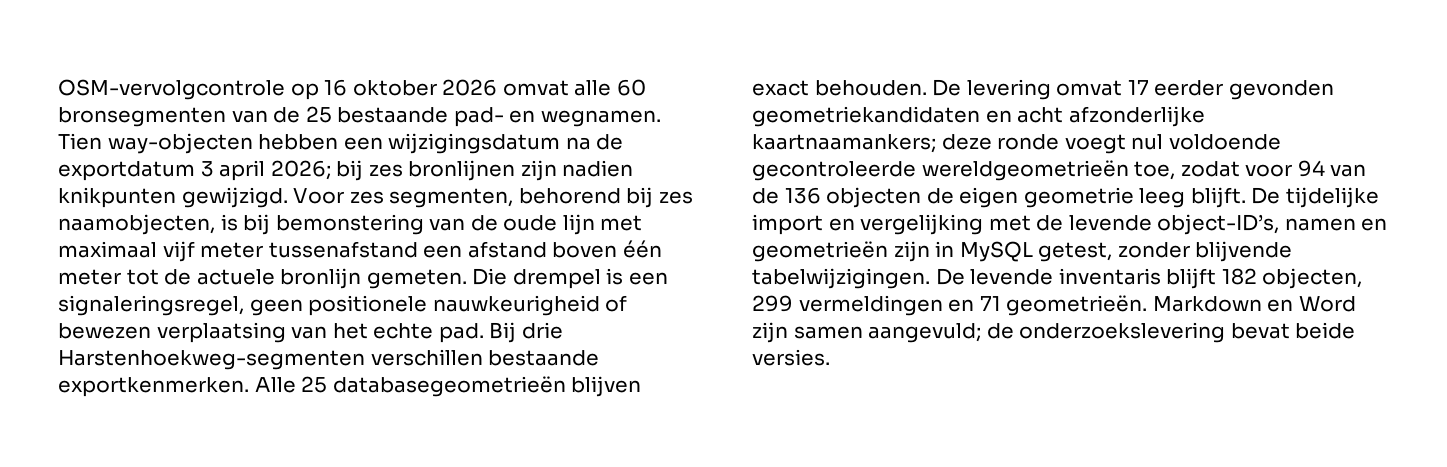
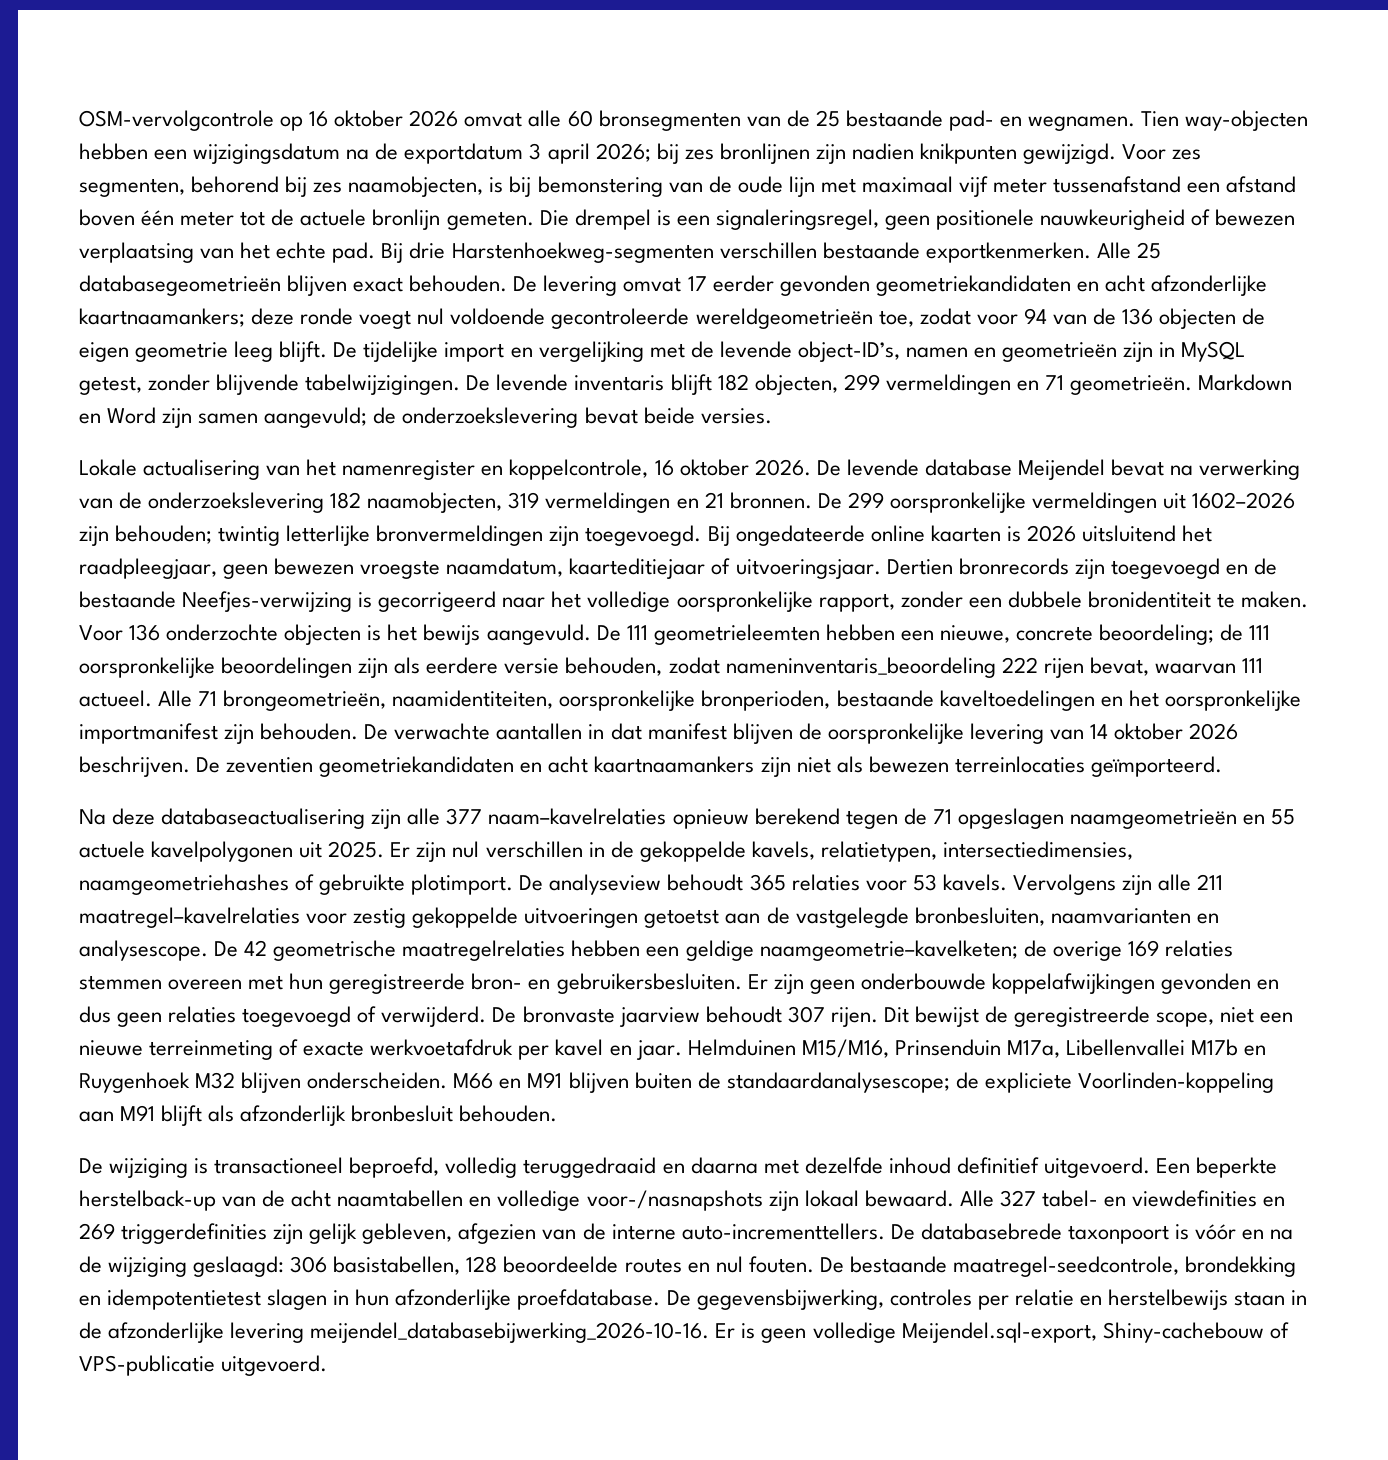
+ Lokale actualisering van het namenregister en koppelcontrole, 16 oktober 2026. De levende database Meijendel bevat na verwerking van de onderzoekslevering 182 naamobjecten, 319 vermeldingen en 21 bronnen. De 299 oorspronkelijke vermeldingen uit 1602–2026 zijn behouden; twintig letterlijke bronvermeldingen zijn toegevoegd. Bij ongedateerde online kaarten is 2026 uitsluitend het raadpleegjaar, geen bewezen vroegste naamdatum, kaarteditiejaar of uitvoeringsjaar. Dertien bronrecords zijn toegevoegd en de bestaande Neefjes-verwijzing is gecorrigeerd naar het volledige oorspronkelijke rapport, zonder een dubbele bronidentiteit te maken. Voor 136 onderzochte objecten is het bewijs aangevuld. De 111 geometrieleemten hebben een nieuwe, concrete beoordeling; de 111 oorspronkelijke beoordelingen zijn als eerdere versie behouden, zodat nameninventaris_beoordeling 222 rijen bevat, waarvan 111 actueel. Alle 71 brongeometrieën, naamidentiteiten, oorspronkelijke bronperioden, bestaande kaveltoedelingen en het oorspronkelijke importmanifest zijn behouden. De verwachte aantallen in dat manifest blijven de oorspronkelijke levering van 14 oktober 2026 beschrijven. De zeventien geometriekandidaten en acht kaartnaamankers zijn niet als bewezen terreinlocaties geïmporteerd.
+ Na deze databaseactualisering zijn alle 377 naam–kavelrelaties opnieuw berekend tegen de 71 opgeslagen naamgeometrieën en 55 actuele kavelpolygonen uit 2025. Er zijn nul verschillen in de gekoppelde kavels, relatietypen, intersectiedimensies, naamgeometriehashes of gebruikte plotimport. De analyseview behoudt 365 relaties voor 53 kavels. Vervolgens zijn alle 211 maatregel–kavelrelaties voor zestig gekoppelde uitvoeringen getoetst aan de vastgelegde bronbesluiten, naamvarianten en analysescope. De 42 geometrische maatregelrelaties hebben een geldige naamgeometrie–kavelketen; de overige 169 relaties stemmen overeen met hun geregistreerde bron- en gebruikersbesluiten. Er zijn geen onderbouwde koppelafwijkingen gevonden en dus geen relaties toegevoegd of verwijderd. De bronvaste jaarview behoudt 307 rijen. Dit bewijst de geregistreerde scope, niet een nieuwe terreinmeting of exacte werkvoetafdruk per kavel en jaar. Helmduinen M15/M16, Prinsenduin M17a, Libellenvallei M17b en Ruygenhoek M32 blijven onderscheiden. M66 en M91 blijven buiten de standaardanalysescope; de expliciete Voorlinden-koppeling aan M91 blijft als afzonderlijk bronbesluit behouden.
+ De wijziging is transactioneel beproefd, volledig teruggedraaid en daarna met dezelfde inhoud definitief uitgevoerd. Een beperkte herstelback-up van de acht naamtabellen en volledige voor-/nasnapshots zijn lokaal bewaard. Alle 327 tabel- en viewdefinities en 269 triggerdefinities zijn gelijk gebleven, afgezien van de interne auto-incrementtellers. De databasebrede taxonpoort is vóór en na de wijziging geslaagd: 306 basistabellen, 128 beoordeelde routes en nul fouten. De bestaande maatregel-seedcontrole, brondekking en idempotentietest slagen in hun afzonderlijke proefdatabase. De gegevensbijwerking, controles per relatie en herstelbewijs staan in de afzonderlijke levering meijendel_databasebijwerking_2026-10-16. Er is geen volledige Meijendel.sql-export, Shiny-cachebouw of VPS-publicatie uitgevoerd.

